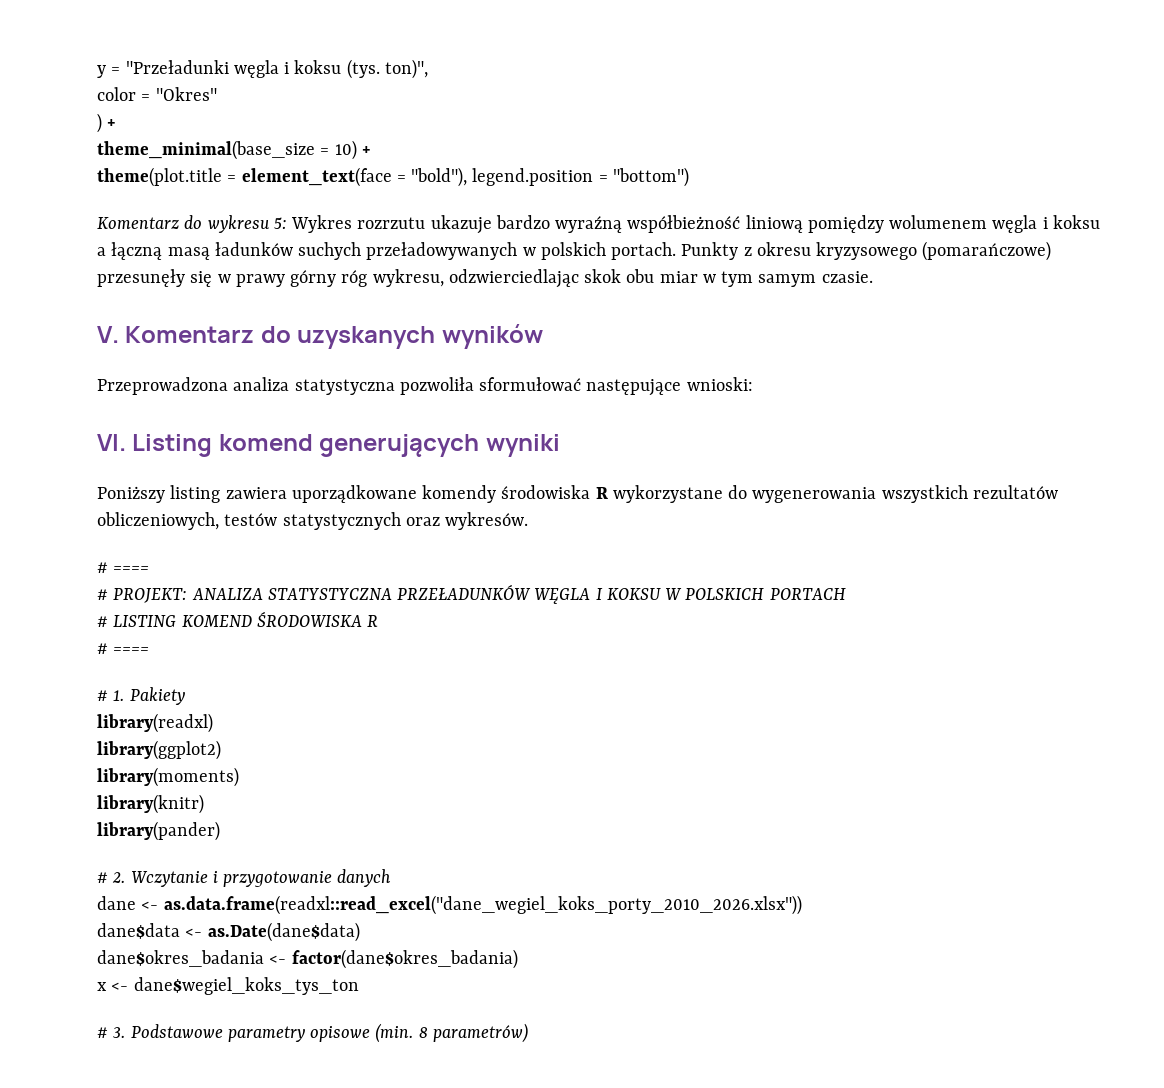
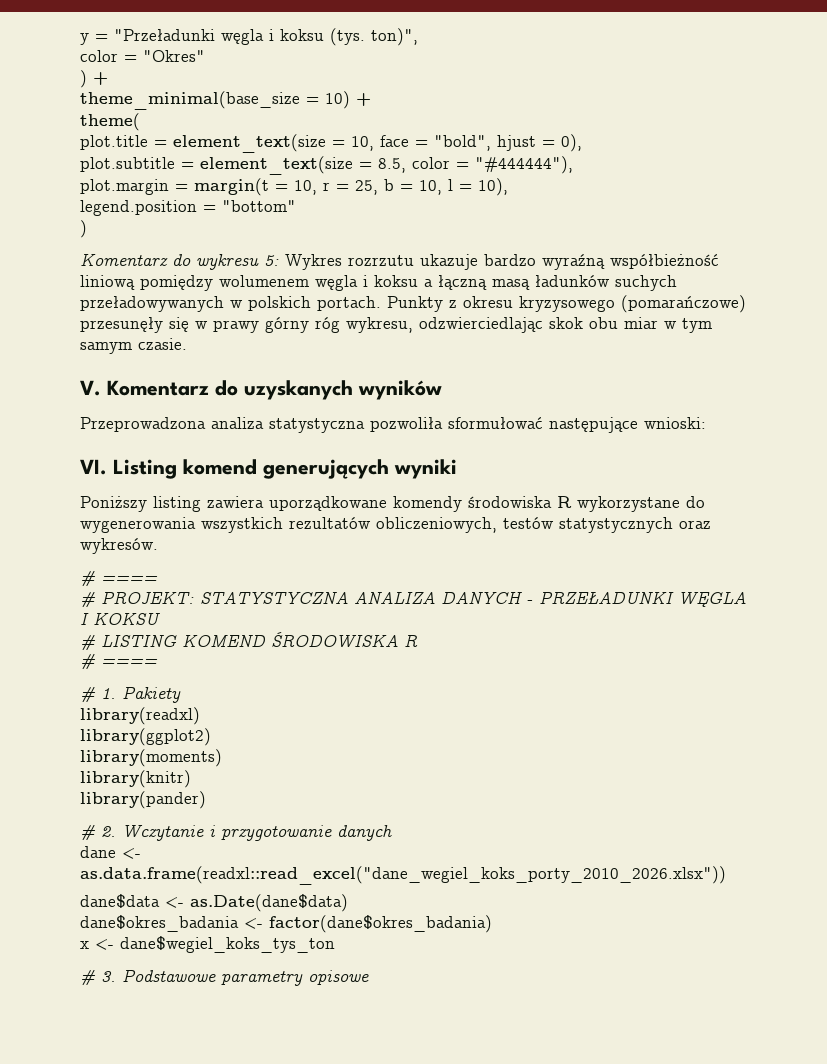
- theme(plot.title = element_text(face = "bold"), legend.position = "bottom")
+ theme(
+ plot.title = element_text(size = 10, face = "bold", hjust = 0),
+ plot.subtitle = element_text(size = 8.5, color = "#444444"),
+ plot.margin = margin(t = 10, r = 25, b = 10, l = 10),
+ legend.position = "bottom"
+ )
- # PROJEKT: ANALIZA STATYSTYCZNA PRZEŁADUNKÓW WĘGLA I KOKSU W POLSKICH PORTACH
+ # PROJEKT: STATYSTYCZNA ANALIZA DANYCH - PRZEŁADUNKI WĘGLA I KOKSU
- # 3. Podstawowe parametry opisowe (min. 8 parametrów)
+ # 3. Podstawowe parametry opisowe

